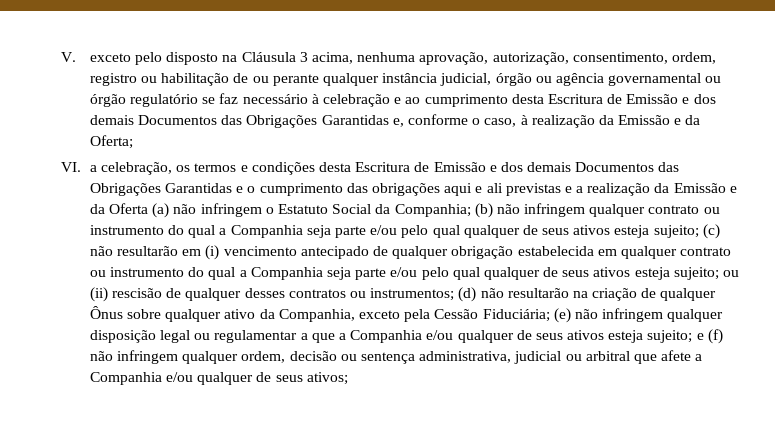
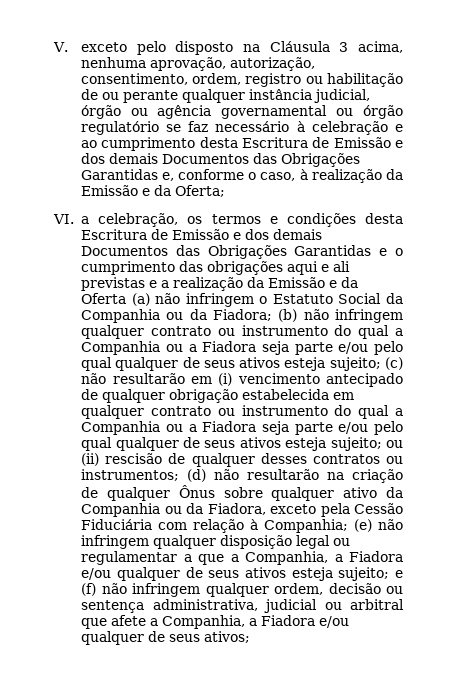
- VI. a celebração, os termos e condições desta Escritura de Emissão e dos demais Documentos das Obrigações Garantidas e o cumprimento das obrigações aqui e ali previstas e a realização da Emissão e da Oferta (a) não infringem o Estatuto Social da Companhia;
+ VI. a celebração, os termos e condições desta Escritura de Emissão e dos demais Documentos das Obrigações Garantidas e o cumprimento das obrigações aqui e ali previstas e a realização da Emissão e da Oferta (a) não infringem o Estatuto Social da Companhia ou da Fiadora;
- (b) não infringem qualquer contrato ou instrumento do qual a Companhia seja parte e/ou pelo qual qualquer de seus ativos esteja sujeito;
+ (b) não infringem qualquer contrato ou instrumento do qual a Companhia ou a Fiadora seja parte e/ou pelo qual qualquer de seus ativos esteja sujeito;
- (c) não resultarão em (i) vencimento antecipado de qualquer obrigação estabelecida em qualquer contrato ou instrumento do qual a Companhia seja parte e/ou pelo qual qualquer de seus ativos esteja sujeito;
+ (c) não resultarão em (i) vencimento antecipado de qualquer obrigação estabelecida em qualquer contrato ou instrumento do qual a Companhia ou a Fiadora seja parte e/ou pelo qual qualquer de seus ativos esteja sujeito;
- (d) não resultarão na criação de qualquer Ônus sobre qualquer ativo da Companhia, exceto pela Cessão Fiduciária;
+ (d) não resultarão na criação de qualquer Ônus sobre qualquer ativo da Companhia ou da Fiadora, exceto pela Cessão Fiduciária com relação à Companhia;
- (e) não infringem qualquer disposição legal ou regulamentar a que a Companhia e/ou qualquer de seus ativos esteja sujeito;
+ (e) não infringem qualquer disposição legal ou regulamentar a que a Companhia, a Fiadora e/ou qualquer de seus ativos esteja sujeito;
- e (f) não infringem qualquer ordem, decisão ou sentença administrativa, judicial ou arbitral que afete a Companhia e/ou qualquer de seus ativos;
+ e (f) não infringem qualquer ordem, decisão ou sentença administrativa, judicial ou arbitral que afete a Companhia, a Fiadora e/ou qualquer de seus ativos;

